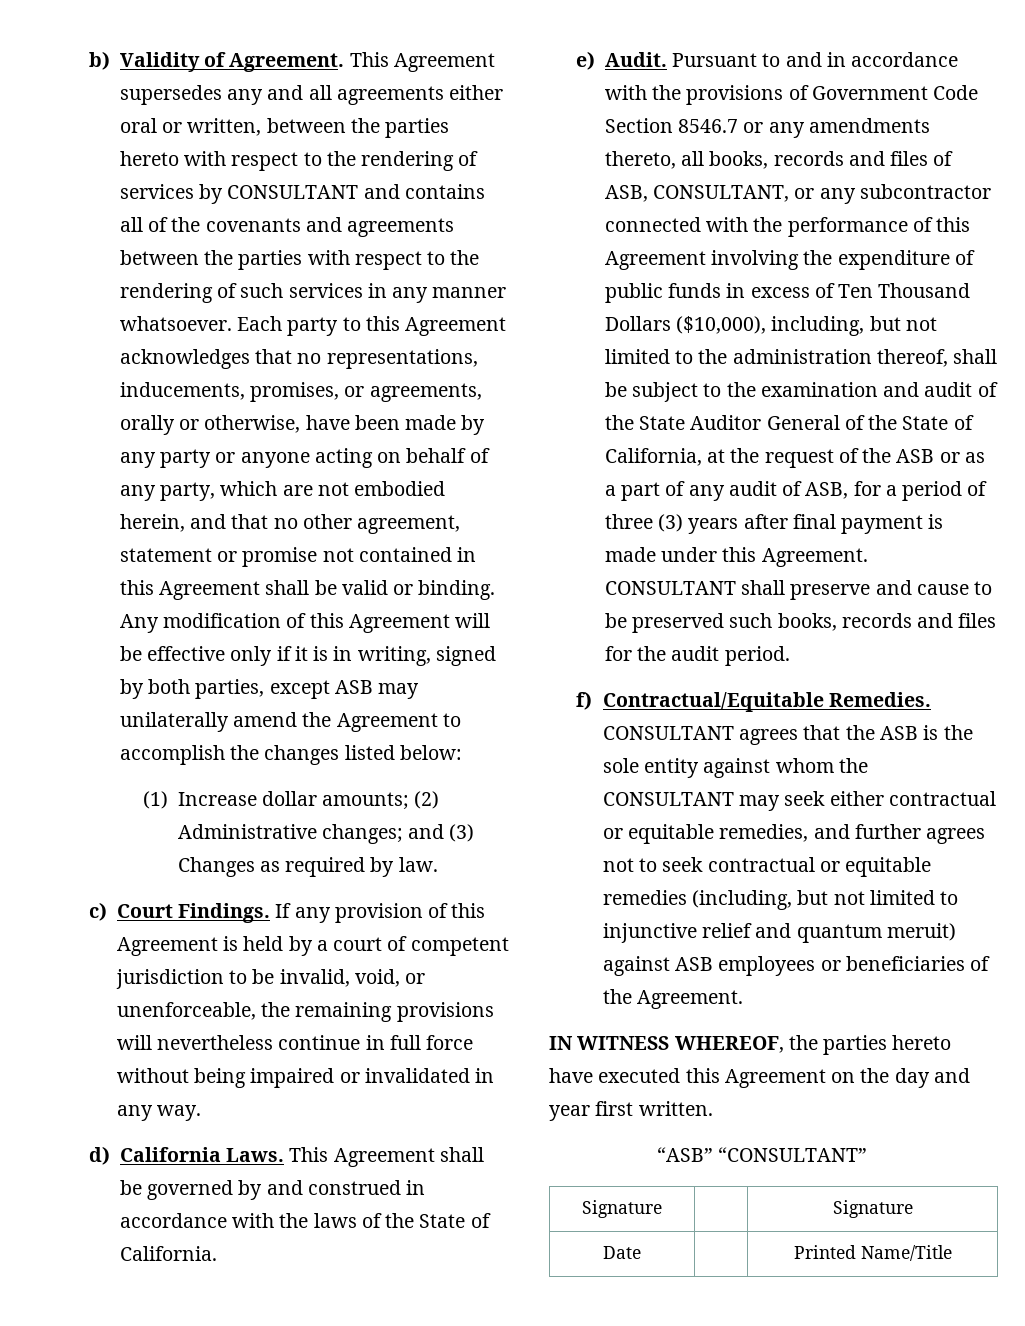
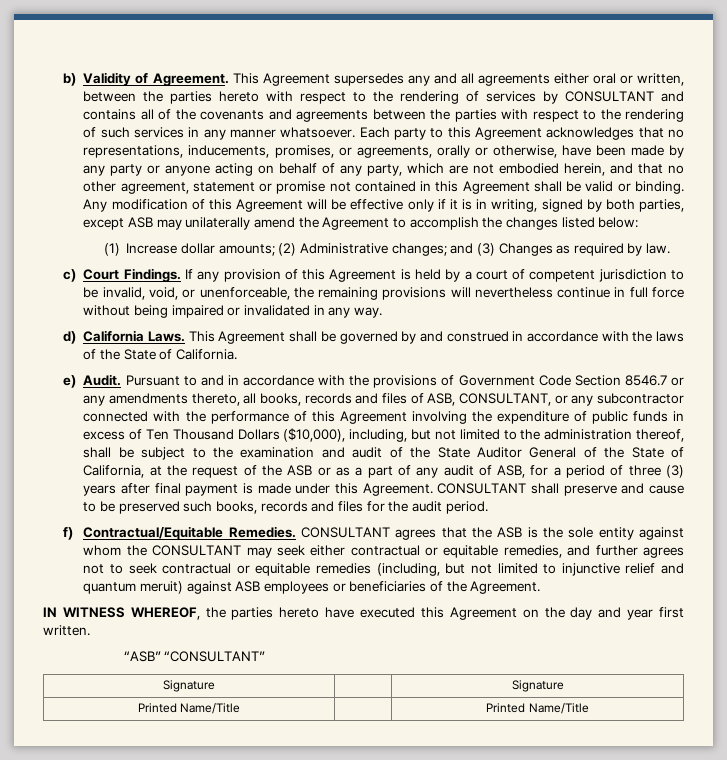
- Date | | Printed Name/Title
+ Printed Name/Title | | Printed Name/Title

